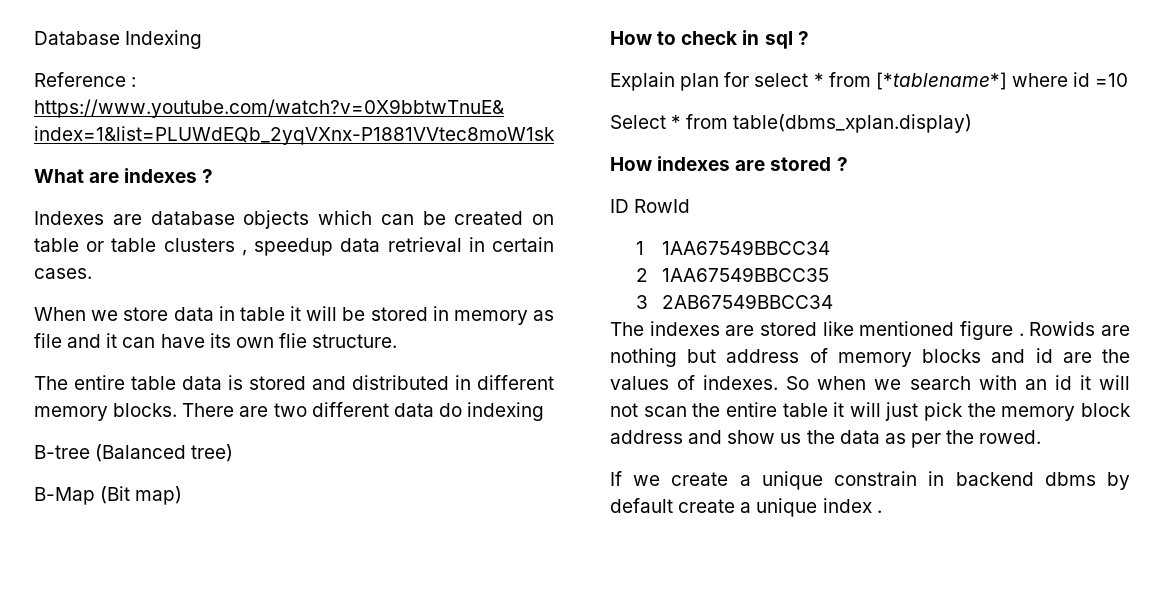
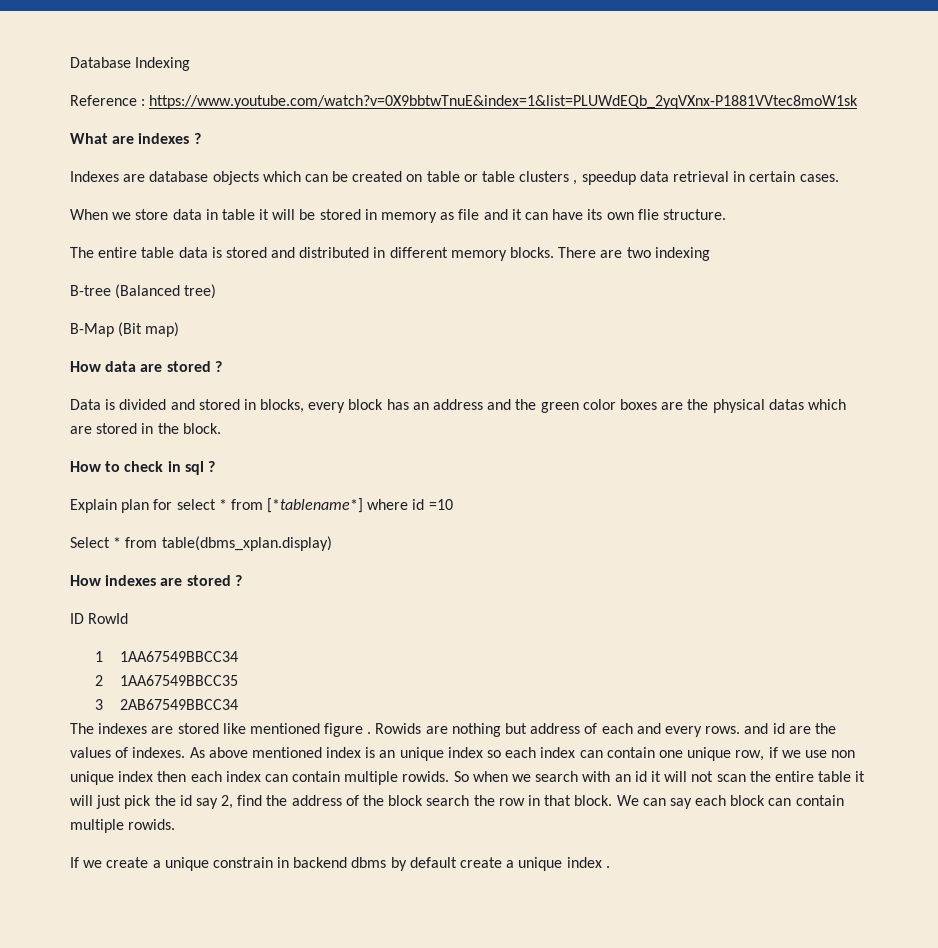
- There are two different data do indexing
+ There are two indexing
+ How data are stored ?
+ Data is divided and stored in blocks, every block has an address and the green color boxes are the physical datas which are stored in the block.
- Rowids are nothing but address of memory blocks and id are the values of indexes.
+ Rowids are nothing but address of each and every rows. and id are the values of indexes.
+ As above mentioned index is an unique index so each index can contain one unique row, if we use non unique index then each index can contain multiple rowids.
- So when we search with an id it will not scan the entire table it will just pick the memory block address and show us the data as per the rowed.
+ So when we search with an id it will not scan the entire table it will just pick the id say 2, find the address of the block search the row in that block. We can say each block can contain multiple rowids.

